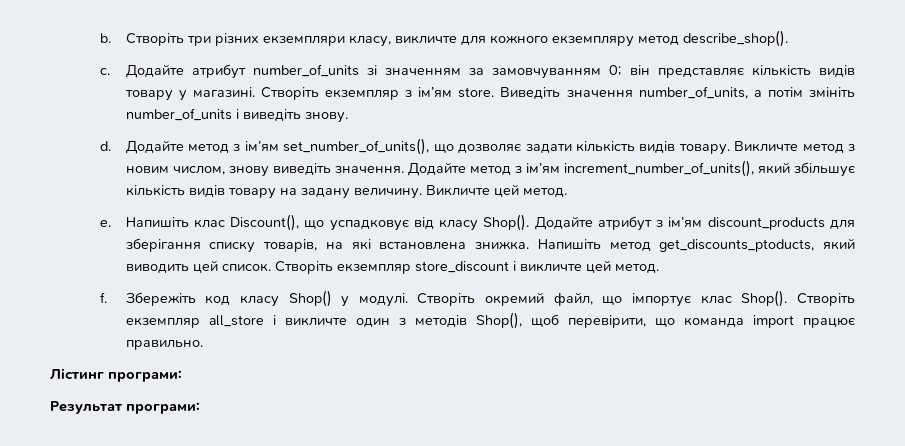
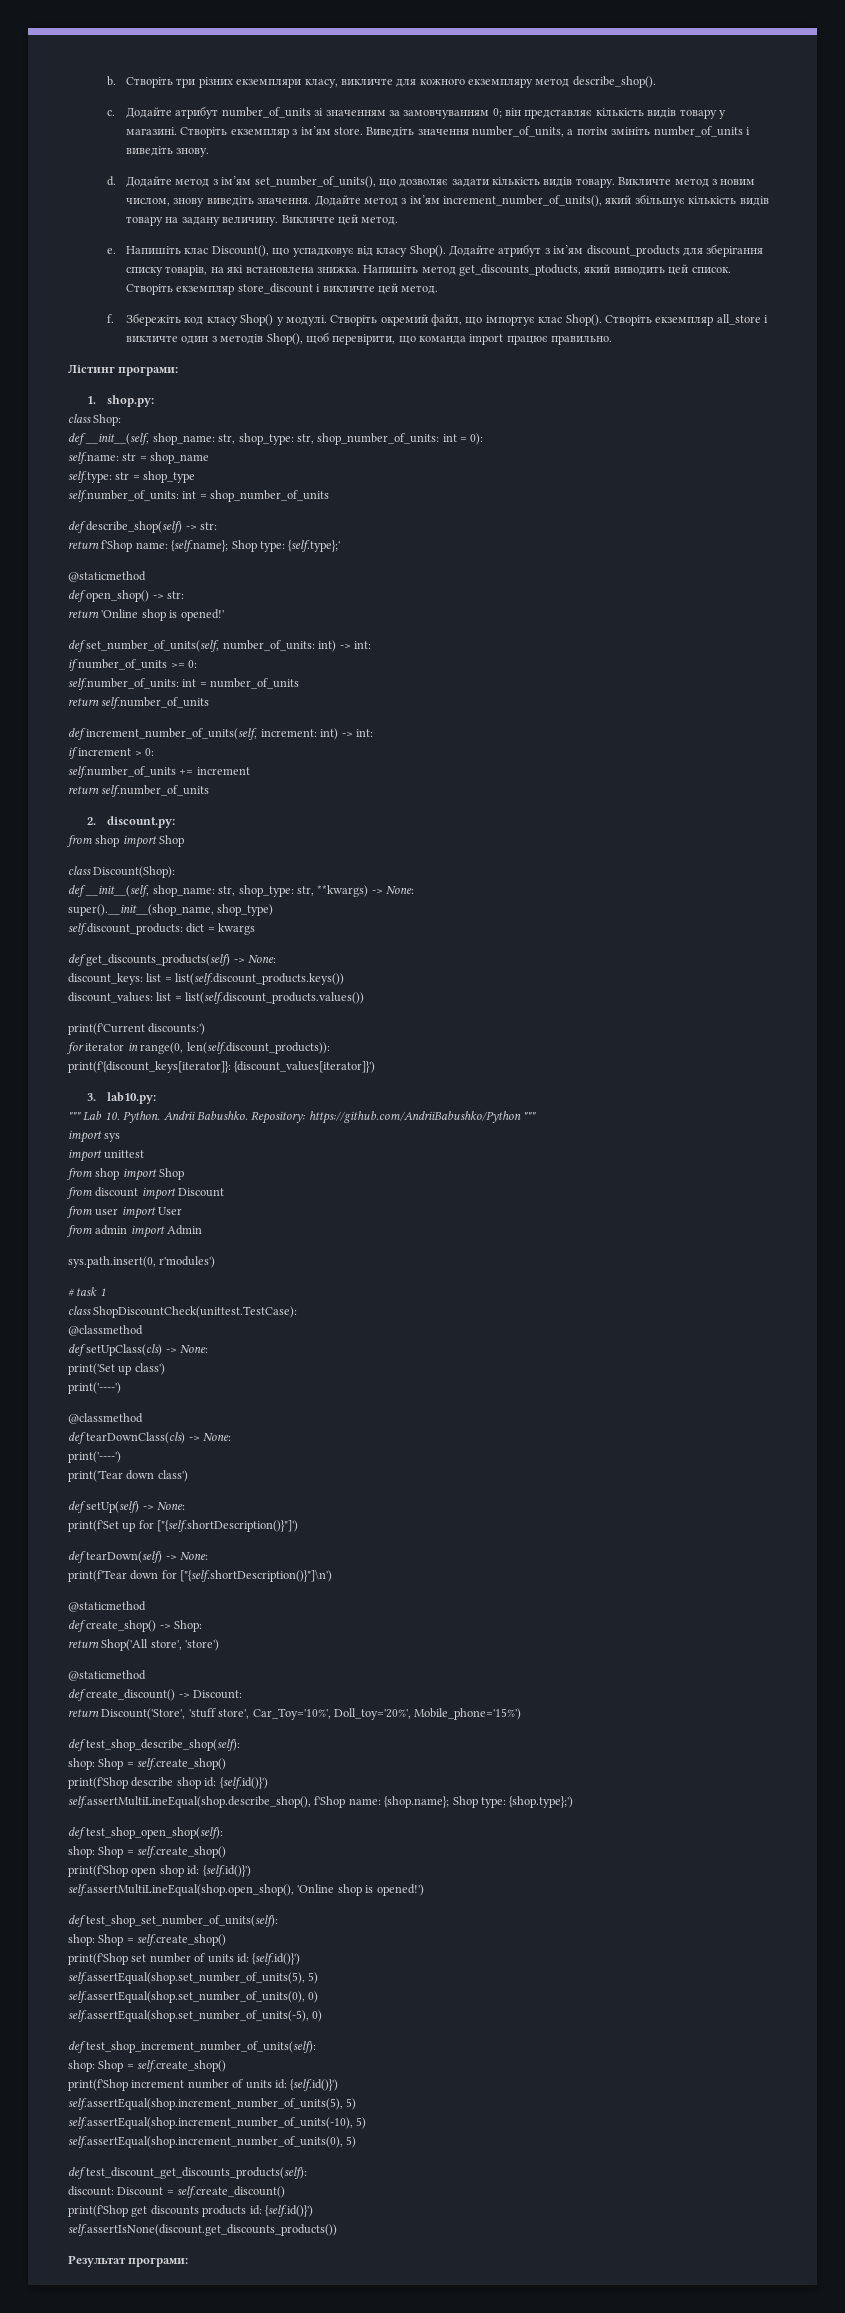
+ 1. shop.py:
+ class Shop:
+ def __init__(self, shop_name: str, shop_type: str, shop_number_of_units: int = 0):
+ self.name: str = shop_name
+ self.type: str = shop_type
+ self.number_of_units: int = shop_number_of_units
+ def describe_shop(self) -> str:
+ return f'Shop name: {self.name}; Shop type: {self.type};'
+ @staticmethod
+ def open_shop() -> str:
+ return 'Online shop is opened!'
+ def set_number_of_units(self, number_of_units: int) -> int:
+ if number_of_units >= 0:
+ self.number_of_units: int = number_of_units
+ return self.number_of_units
+ def increment_number_of_units(self, increment: int) -> int:
+ if increment > 0:
+ self.number_of_units += increment
+ return self.number_of_units
+ 2. discount.py:
+ from shop import Shop
+ class Discount(Shop):
+ def __init__(self, shop_name: str, shop_type: str, **kwargs) -> None:
+ super().__init__(shop_name, shop_type)
+ self.discount_products: dict = kwargs
+ def get_discounts_products(self) -> None:
+ discount_keys: list = list(self.discount_products.keys())
+ discount_values: list = list(self.discount_products.values())
+ print(f'Current discounts:')
+ for iterator in range(0, len(self.discount_products)):
+ print(f'{discount_keys[iterator]}: {discount_values[iterator]}')
+ 3. lab10.py:
+ """ Lab 10. Python. Andrii Babushko. Repository: https://github.com/AndriiBabushko/Python """
+ import sys
+ import unittest
+ from shop import Shop
+ from discount import Discount
+ from user import User
+ from admin import Admin
+ sys.path.insert(0, r'modules')
+ # task 1
+ class ShopDiscountCheck(unittest.TestCase):
+ @classmethod
+ def setUpClass(cls) -> None:
+ print('Set up class')
+ print('----')
+ @classmethod
+ def tearDownClass(cls) -> None:
+ print('----')
+ print('Tear down class')
+ def setUp(self) -> None:
+ print(f'Set up for ["{self.shortDescription()}"]')
+ def tearDown(self) -> None:
+ print(f'Tear down for ["{self.shortDescription()}"]\n')
+ @staticmethod
+ def create_shop() -> Shop:
+ return Shop('All store', 'store')
+ @staticmethod
+ def create_discount() -> Discount:
+ return Discount('Store', 'stuff store', Car_Toy='10%', Doll_toy='20%', Mobile_phone='15%')
+ def test_shop_describe_shop(self):
+ shop: Shop = self.create_shop()
+ print(f'Shop describe shop id: {self.id()}')
+ self.assertMultiLineEqual(shop.describe_shop(), f'Shop name: {shop.name}; Shop type: {shop.type};')
+ def test_shop_open_shop(self):
+ shop: Shop = self.create_shop()
+ print(f'Shop open shop id: {self.id()}')
+ self.assertMultiLineEqual(shop.open_shop(), 'Online shop is opened!')
+ def test_shop_set_number_of_units(self):
+ shop: Shop = self.create_shop()
+ print(f'Shop set number of units id: {self.id()}')
+ self.assertEqual(shop.set_number_of_units(5), 5)
+ self.assertEqual(shop.set_number_of_units(0), 0)
+ self.assertEqual(shop.set_number_of_units(-5), 0)
+ def test_shop_increment_number_of_units(self):
+ shop: Shop = self.create_shop()
+ print(f'Shop increment number of units id: {self.id()}')
+ self.assertEqual(shop.increment_number_of_units(5), 5)
+ self.assertEqual(shop.increment_number_of_units(-10), 5)
+ self.assertEqual(shop.increment_number_of_units(0), 5)
+ def test_discount_get_discounts_products(self):
+ discount: Discount = self.create_discount()
+ print(f'Shop get discounts products id: {self.id()}')
+ self.assertIsNone(discount.get_discounts_products())

